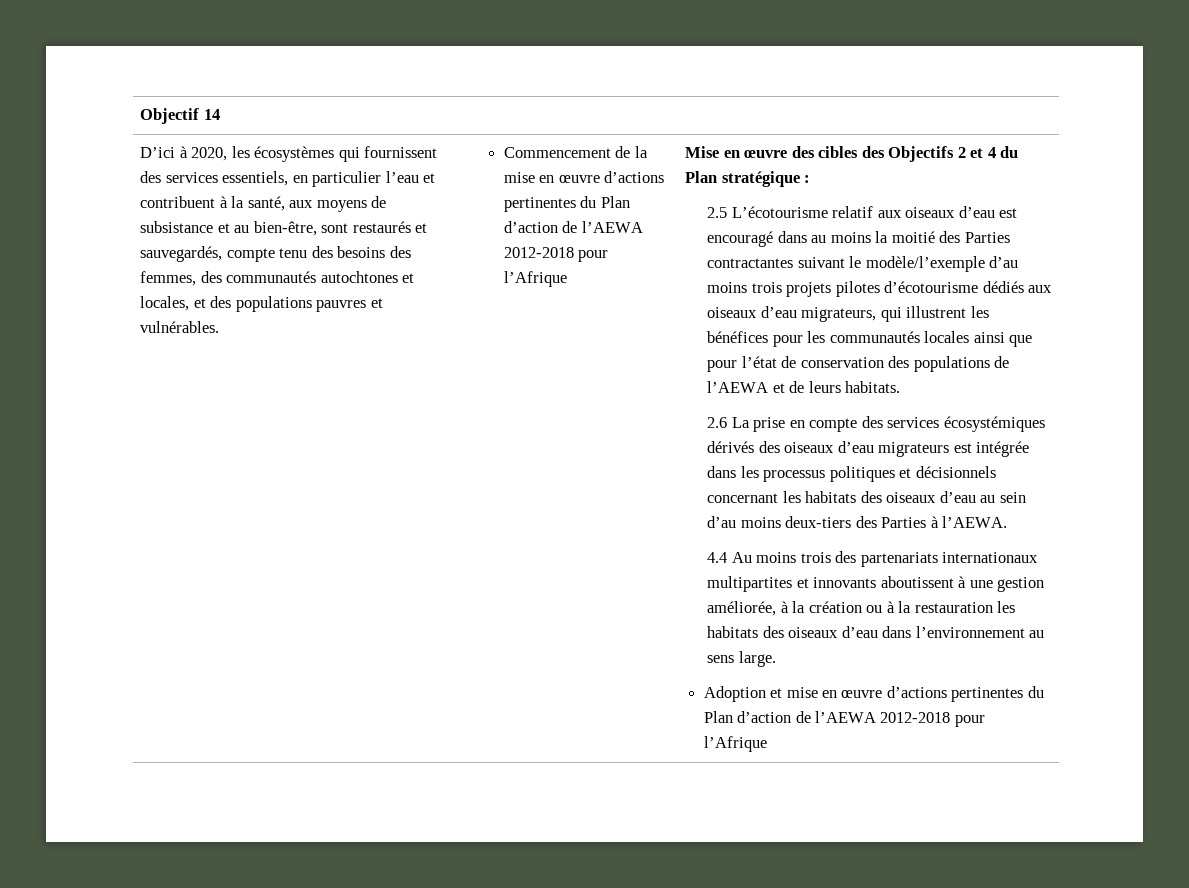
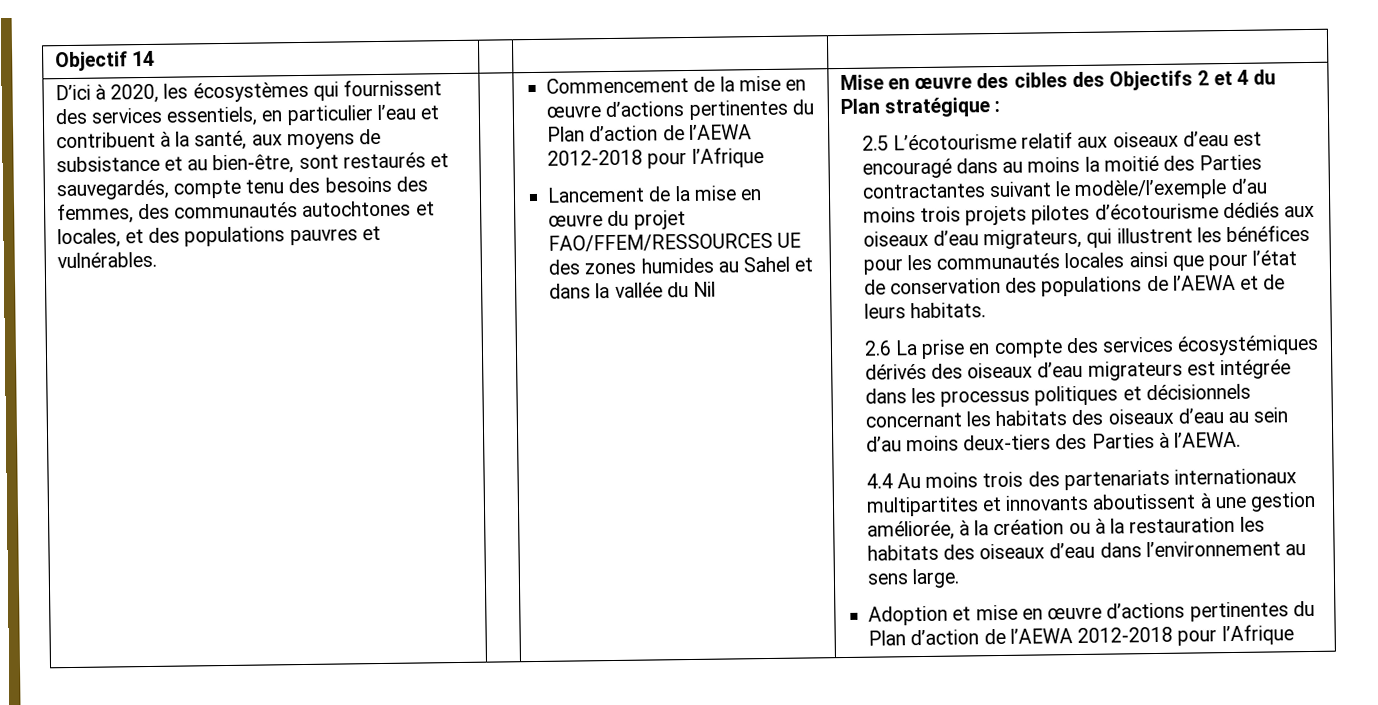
+ Lancement de la mise en œuvre du projet FAO/FFEM/RESSOURCES UE des zones humides au Sahel et dans la vallée du Nil

